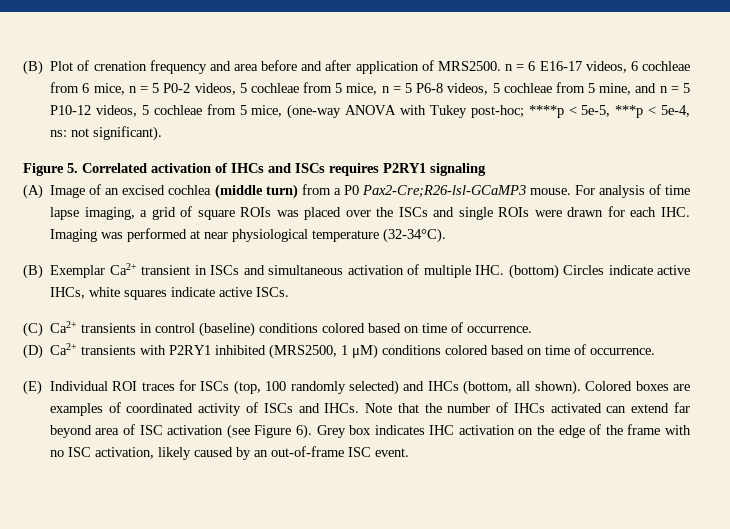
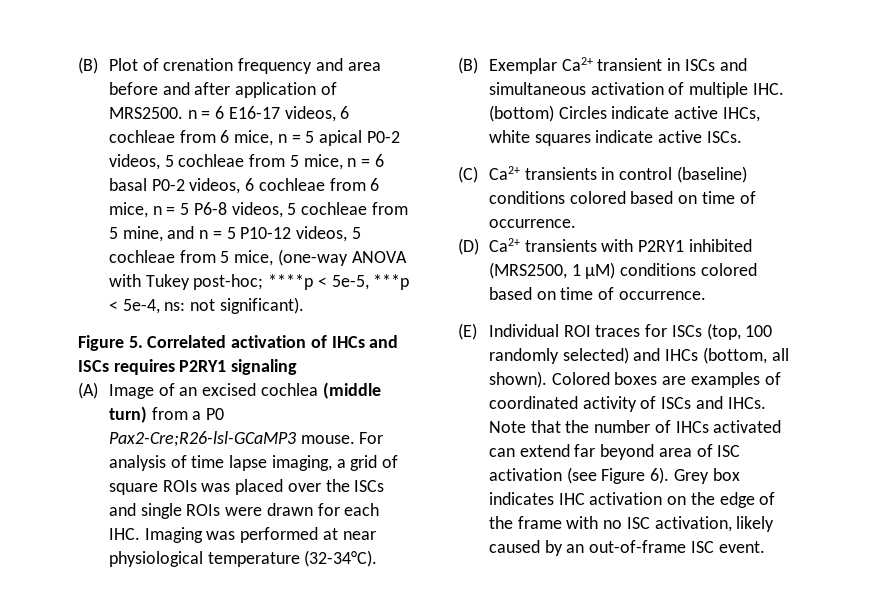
- (B) Plot of crenation frequency and area before and after application of MRS2500. n = 6 E16-17 videos, 6 cochleae from 6 mice, n = 5 P0-2 videos, 5 cochleae from 5 mice, n = 5 P6-8 videos, 5 cochleae from 5 mine, and n = 5 P10-12 videos, 5 cochleae from 5 mice, (one-way ANOVA with Tukey post-hoc;
+ (B) Plot of crenation frequency and area before and after application of MRS2500. n = 6 E16-17 videos, 6 cochleae from 6 mice, n = 5 apical P0-2 videos, 5 cochleae from 5 mice, n = 6 basal P0-2 videos, 6 cochleae from 6 mice, n = 5 P6-8 videos, 5 cochleae from 5 mine, and n = 5 P10-12 videos, 5 cochleae from 5 mice, (one-way ANOVA with Tukey post-hoc;

